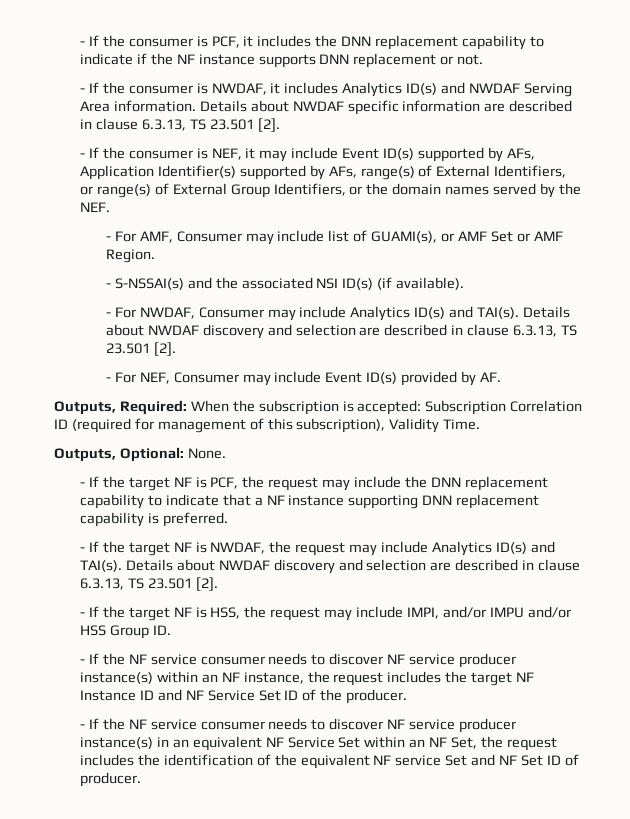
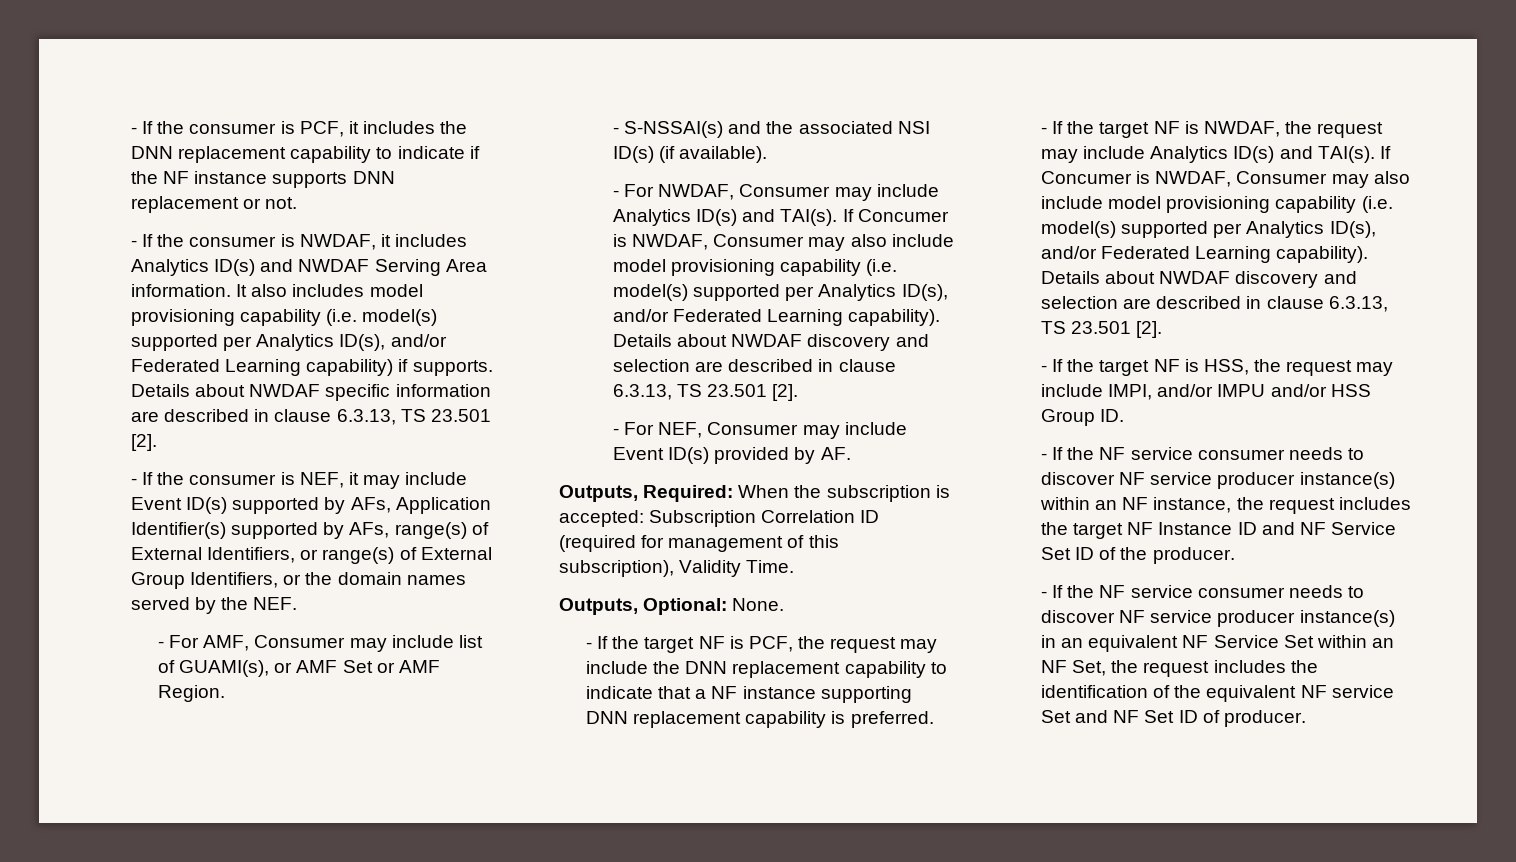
+ It also includes model provisioning capability (i.e. model(s) supported per Analytics ID(s), and/or Federated Learning capability) if supports.
- - For NWDAF, Consumer may include Analytics ID(s) and TAI(s).
+ - For NWDAF, Consumer may include Analytics ID(s) and TAI(s). If Concumer is NWDAF, Consumer may also include model provisioning capability (i.e. model(s) supported per Analytics ID(s), and/or Federated Learning capability).
- - If the target NF is NWDAF, the request may include Analytics ID(s) and TAI(s).
+ - If the target NF is NWDAF, the request may include Analytics ID(s) and TAI(s). If Concumer is NWDAF, Consumer may also include model provisioning capability (i.e. model(s) supported per Analytics ID(s), and/or Federated Learning capability).

